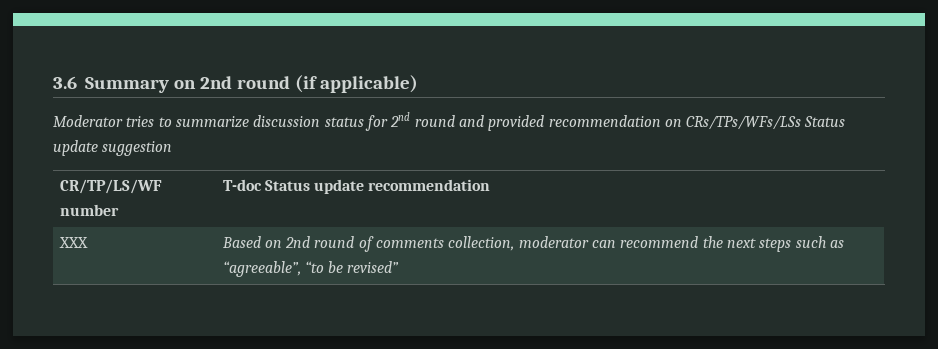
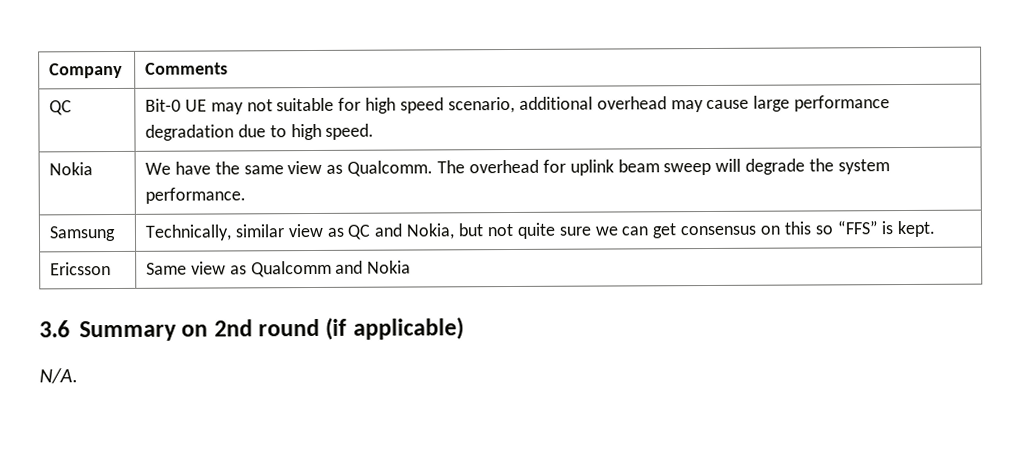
+ Company | Comments
+ QC | Bit-0 UE may not suitable for high speed scenario, additional overhead may cause large performance degradation due to high speed.
+ Nokia | We have the same view as Qualcomm. The overhead for uplink beam sweep will degrade the system performance.
+ Samsung | Technically, similar view as QC and Nokia, but not quite sure we can get consensus on this so “FFS” is kept.
+ Ericsson | Same view as Qualcomm and Nokia
- Moderator tries to summarize discussion status for 2nd round and provided recommendation on CRs/TPs/WFs/LSs Status update suggestion
- CR/TP/LS/WF number | T-doc Status update recommendation
- XXX | Based on 2nd round of comments collection, moderator can recommend the next steps such as “agreeable”, “to be revised”
+ N/A.

